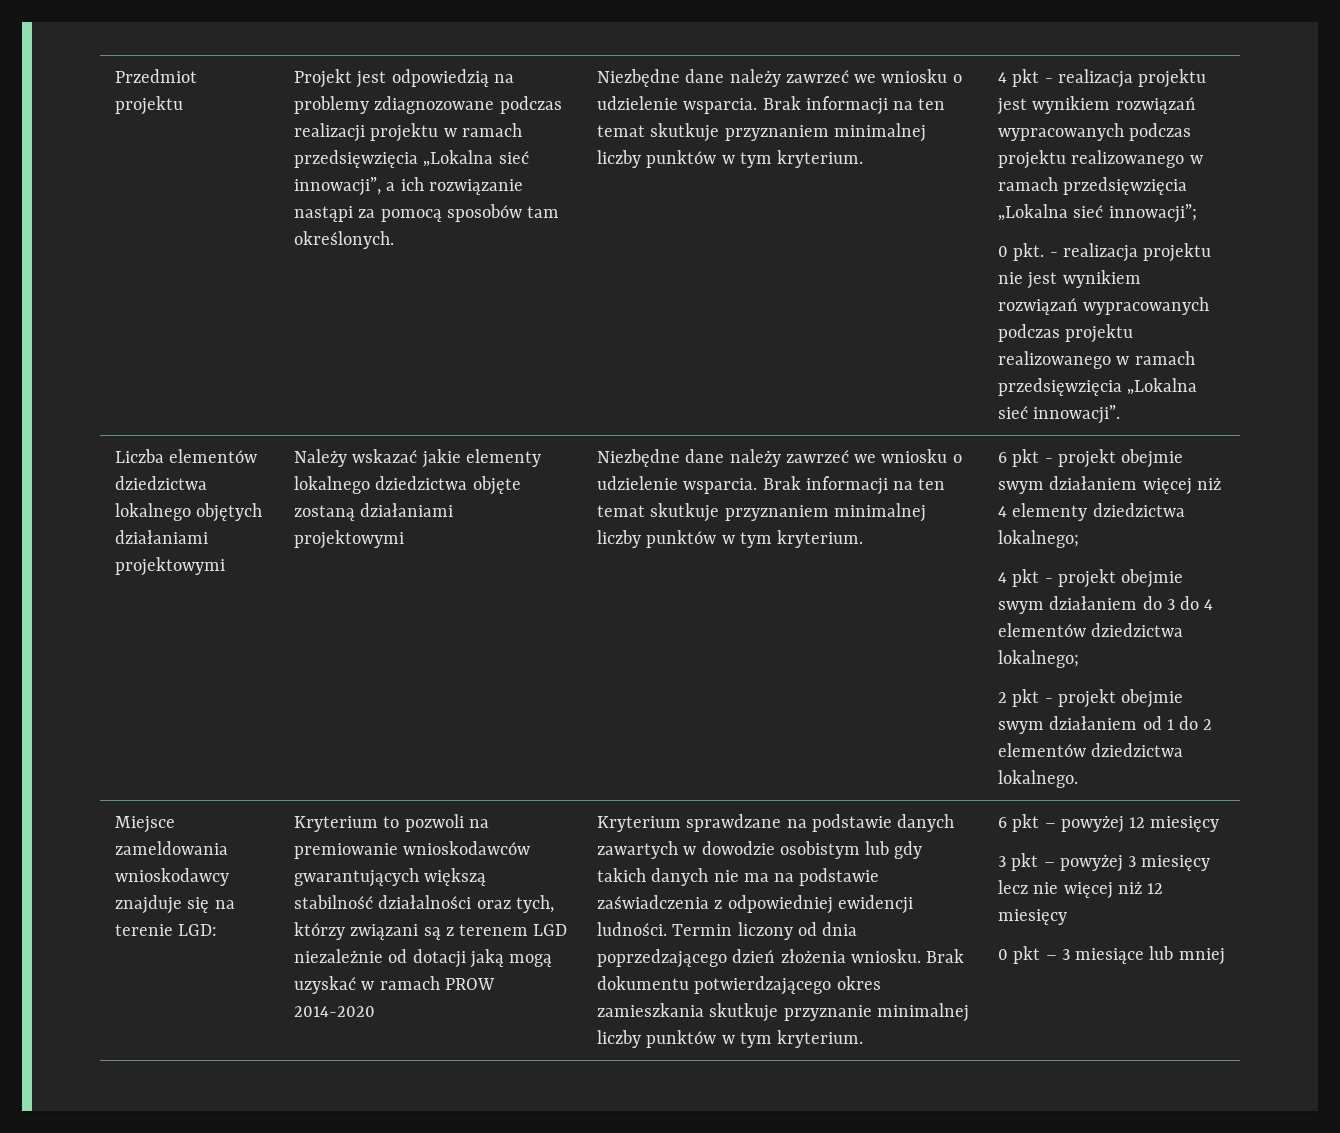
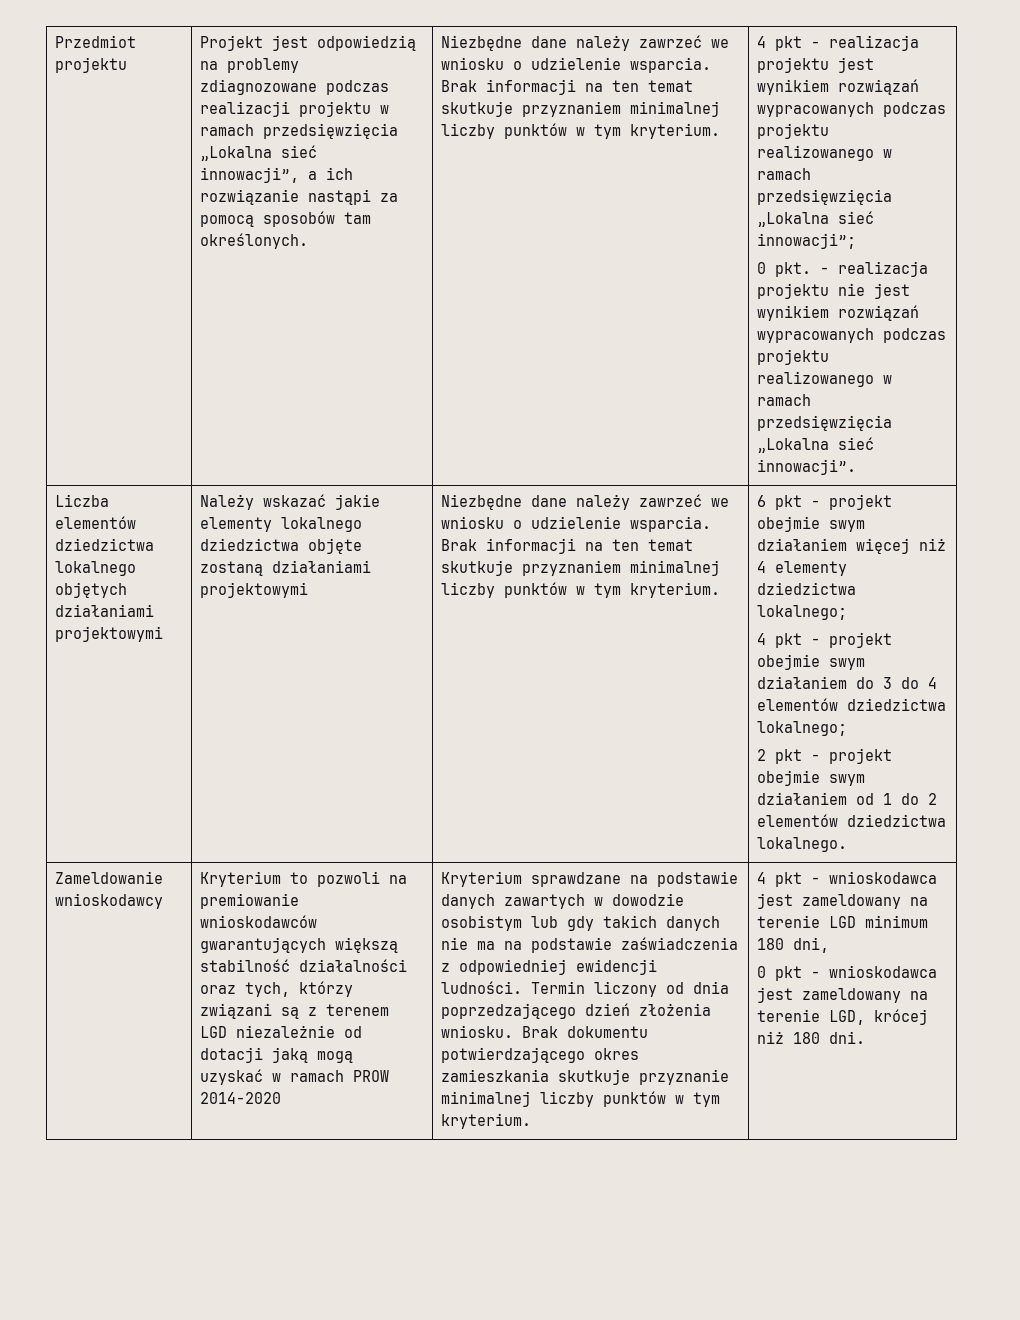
- Miejsce zameldowania wnioskodawcy znajduje się na terenie LGD:
+ Zameldowanie wnioskodawcy
- 6 pkt – powyżej 12 miesięcy
- 3 pkt – powyżej 3 miesięcy lecz nie więcej niż 12 miesięcy
- 0 pkt – 3 miesiące lub mniej
+ 4 pkt - wnioskodawca jest zameldowany na terenie LGD minimum 180 dni,
+ 0 pkt - wnioskodawca jest zameldowany na terenie LGD, krócej niż 180 dni.

